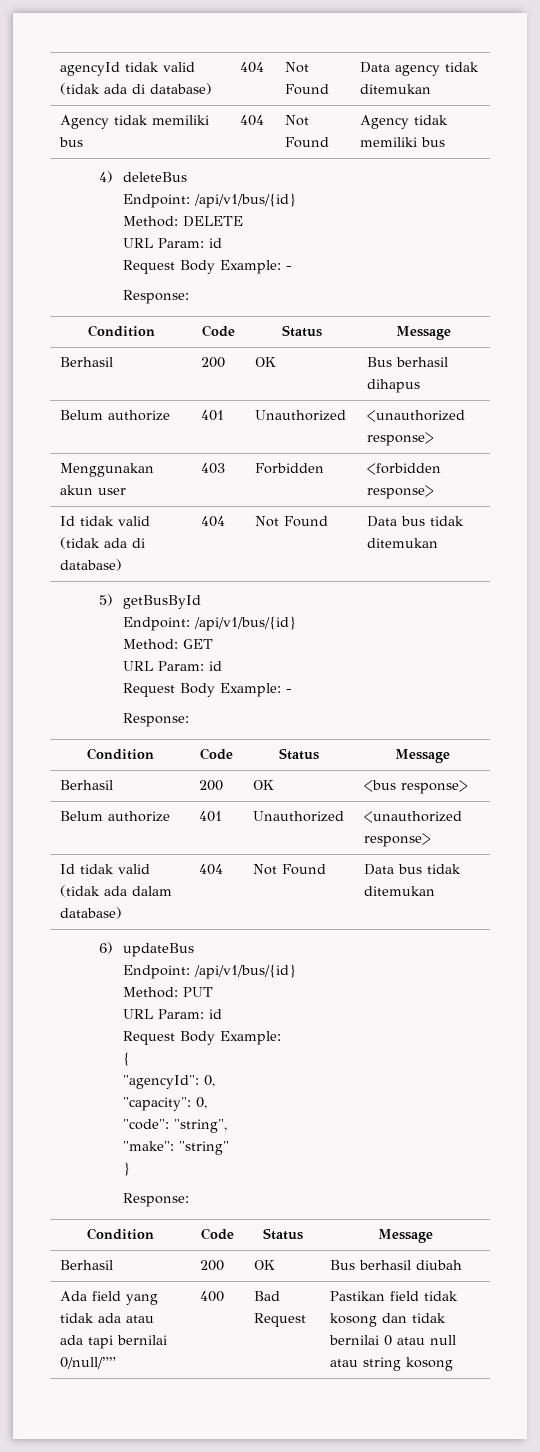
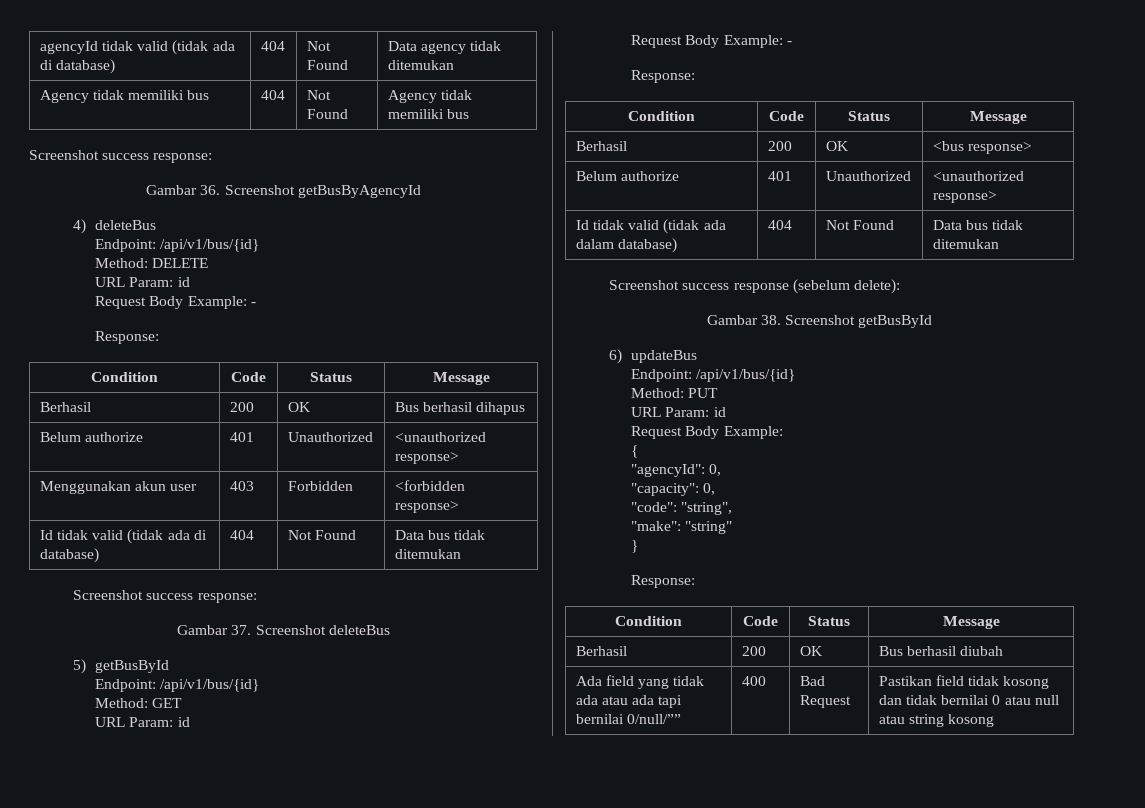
  Agency tidak memiliki bus | 404 | Not Found | Agency tidak memiliki bus
+ Screenshot success response:
+ Gambar 36. Screenshot getBusByAgencyId
  Id tidak valid (tidak ada di database) | 404 | Not Found | Data bus tidak ditemukan
+ Screenshot success response:
+ Gambar 37. Screenshot deleteBus
+ Screenshot success response (sebelum delete):
+ Gambar 38. Screenshot getBusById

